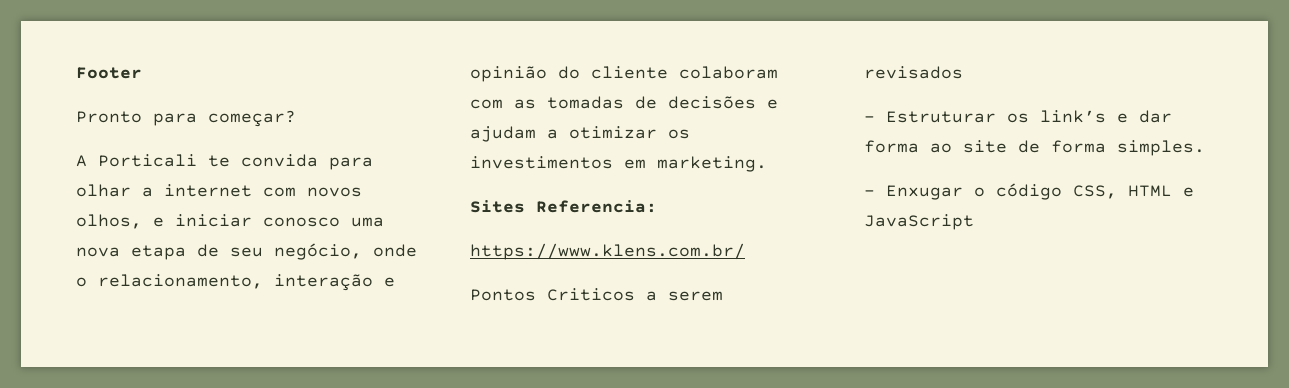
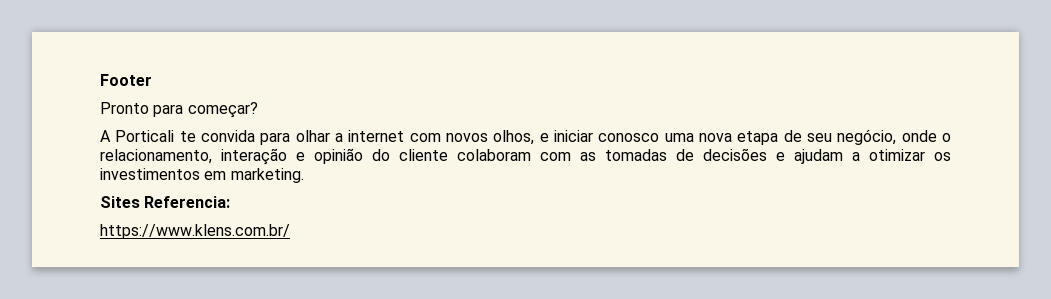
- Pontos Criticos a serem revisados
- - Estruturar os link’s e dar forma ao site de forma simples.
- - Enxugar o código CSS, HTML e JavaScript

